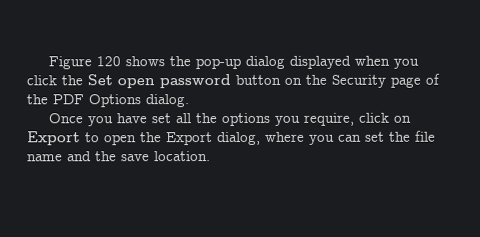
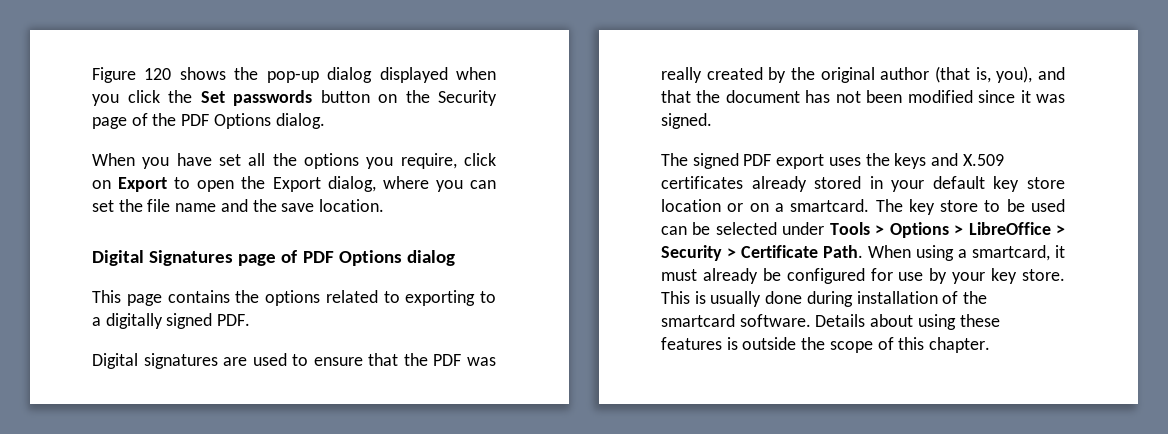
- Figure 120 shows the pop-up dialog displayed when you click the Set open password button on the Security page of the PDF Options dialog.
+ Figure 120 shows the pop-up dialog displayed when you click the Set passwords button on the Security page of the PDF Options dialog.
- Once you have set all the options you require, click on Export to open the Export dialog, where you can set the file name and the save location.
+ When you have set all the options you require, click on Export to open the Export dialog, where you can set the file name and the save location.
+ Digital Signatures page of PDF Options dialog
+ This page contains the options related to exporting to a digitally signed PDF.
+ Digital signatures are used to ensure that the PDF was really created by the original author (that is, you), and that the document has not been modified since it was signed.
+ The signed PDF export uses the keys and X.509 certificates already stored in your default key store location or on a smartcard. The key store to be used can be selected under Tools > Options > LibreOffice > Security > Certificate Path. When using a smartcard, it must already be configured for use by your key store. This is usually done during installation of the smartcard software. Details about using these features is outside the scope of this chapter.

